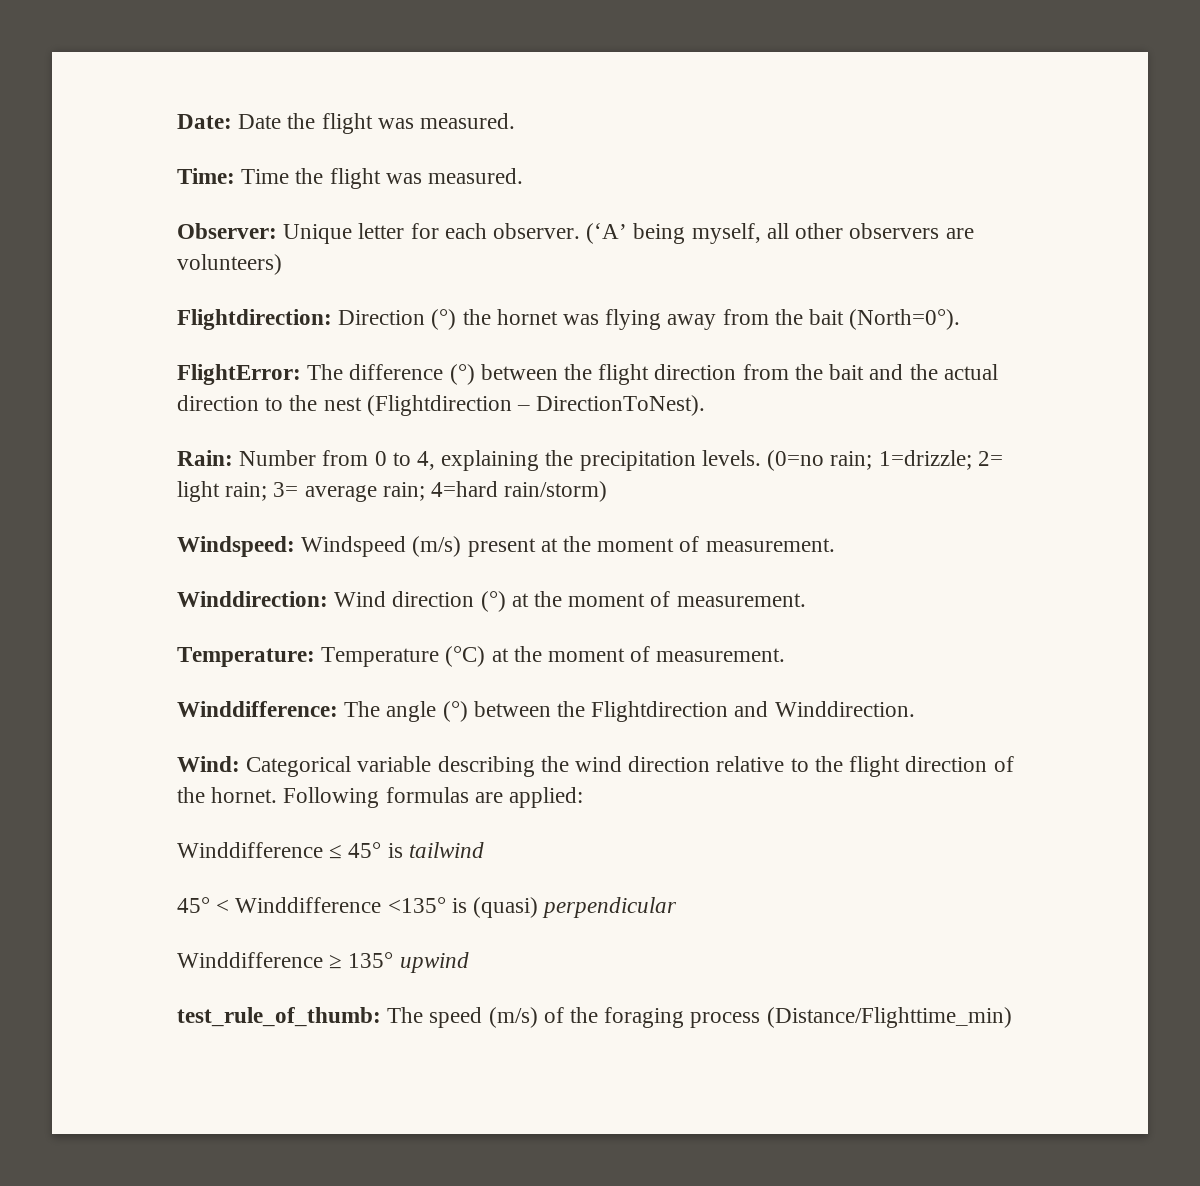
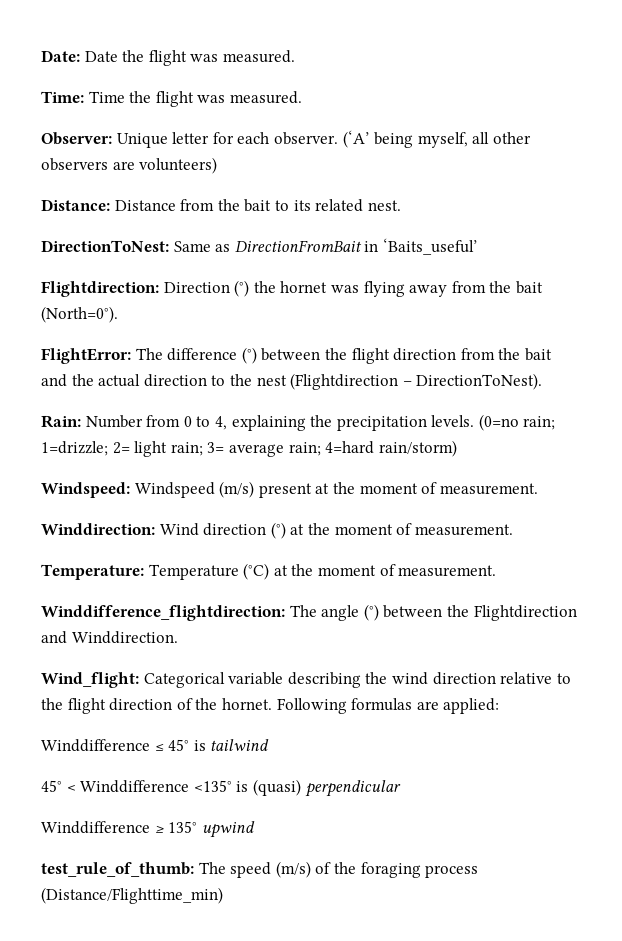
+ Distance: Distance from the bait to its related nest.
+ DirectionToNest: Same as DirectionFromBait in ‘Baits_useful’
- Winddifference: The angle (°) between the Flightdirection and Winddirection.
+ Winddifference_flightdirection: The angle (°) between the Flightdirection and Winddirection.
- Wind: Categorical variable describing the wind direction relative to the flight direction of the hornet.
+ Wind_flight: Categorical variable describing the wind direction relative to the flight direction of the hornet.

